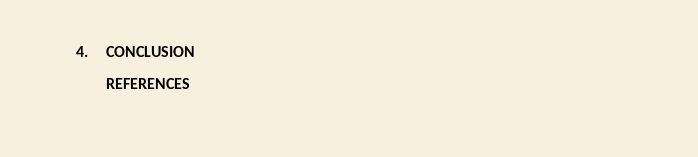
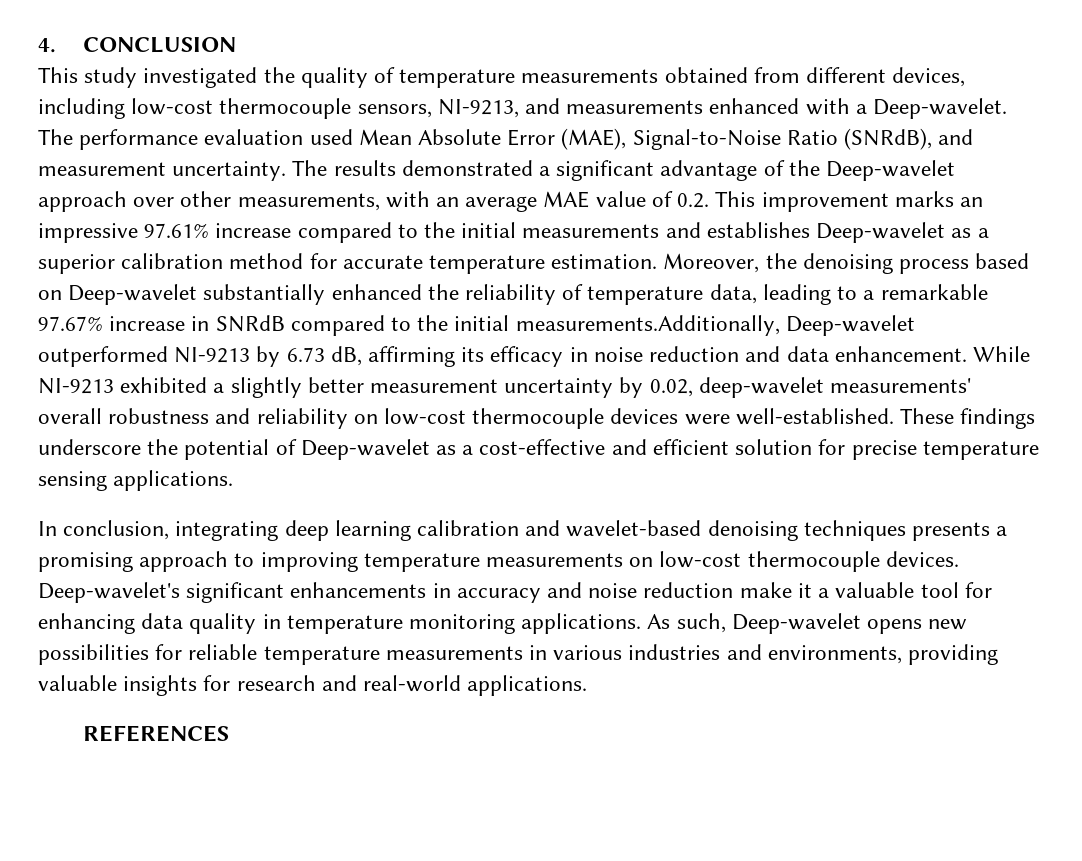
+ This study investigated the quality of temperature measurements obtained from different devices, including low-cost thermocouple sensors, NI-9213, and measurements enhanced with a Deep-wavelet. The performance evaluation used Mean Absolute Error (MAE), Signal-to-Noise Ratio (SNRdB), and measurement uncertainty. The results demonstrated a significant advantage of the Deep-wavelet approach over other measurements, with an average MAE value of 0.2. This improvement marks an impressive 97.61% increase compared to the initial measurements and establishes Deep-wavelet as a superior calibration method for accurate temperature estimation. Moreover, the denoising process based on Deep-wavelet substantially enhanced the reliability of temperature data, leading to a remarkable 97.67% increase in SNRdB compared to the initial measurements.Additionally, Deep-wavelet outperformed NI-9213 by 6.73 dB, affirming its efficacy in noise reduction and data enhancement. While NI-9213 exhibited a slightly better measurement uncertainty by 0.02, deep-wavelet measurements' overall robustness and reliability on low-cost thermocouple devices were well-established. These findings underscore the potential of Deep-wavelet as a cost-effective and efficient solution for precise temperature sensing applications.
+ In conclusion, integrating deep learning calibration and wavelet-based denoising techniques presents a promising approach to improving temperature measurements on low-cost thermocouple devices. Deep-wavelet's significant enhancements in accuracy and noise reduction make it a valuable tool for enhancing data quality in temperature monitoring applications. As such, Deep-wavelet opens new possibilities for reliable temperature measurements in various industries and environments, providing valuable insights for research and real-world applications.

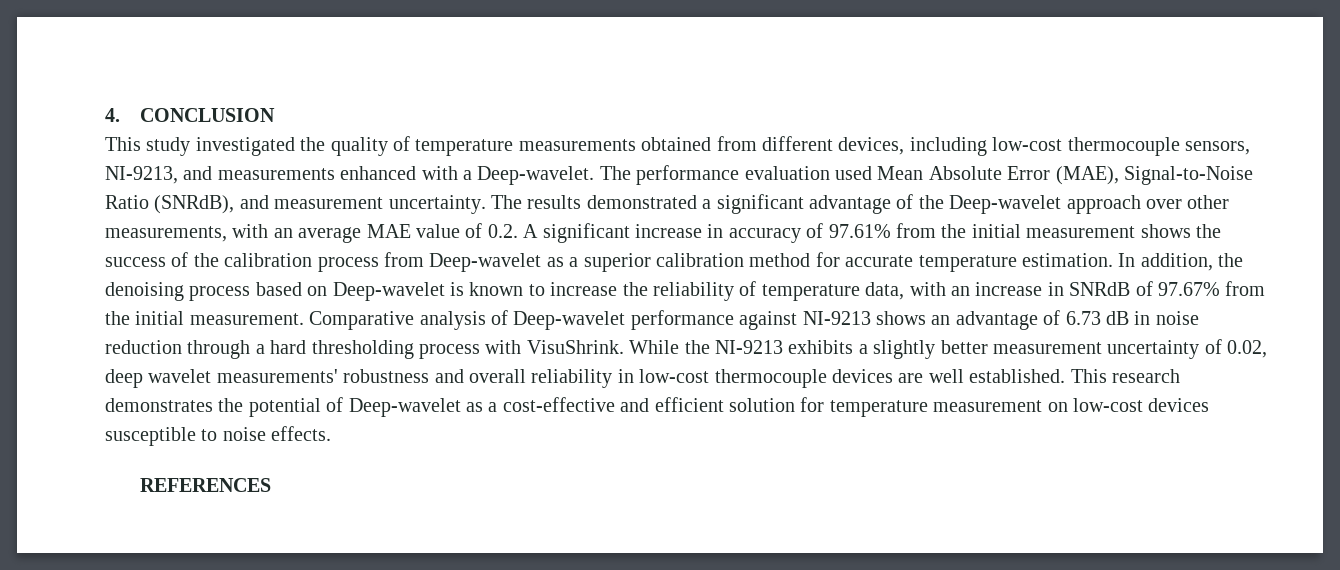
- The results demonstrated a significant advantage of the Deep-wavelet approach over other measurements, with an average MAE value of 0.2. This improvement marks an impressive 97.61% increase compared to the initial measurements and establishes Deep-wavelet as a superior calibration method for accurate temperature estimation.
+ The results demonstrated a significant advantage of the Deep-wavelet approach over other measurements, with an average MAE value of 0.2. A significant increase in accuracy of 97.61% from the initial measurement shows the success of the calibration process from Deep-wavelet as a superior calibration method for accurate temperature estimation.
- Moreover, the denoising process based on Deep-wavelet substantially enhanced the reliability of temperature data, leading to a remarkable 97.67% increase in SNRdB compared to the initial measurements.Additionally, Deep-wavelet outperformed NI-9213 by 6.73 dB, affirming its efficacy in noise reduction and data enhancement. While NI-9213 exhibited a slightly better measurement uncertainty by 0.02, deep-wavelet measurements' overall robustness and reliability on low-cost thermocouple devices were well-established. These findings underscore the potential of Deep-wavelet as a cost-effective and efficient solution for precise temperature sensing applications.
- In conclusion, integrating deep learning calibration and wavelet-based denoising techniques presents a promising approach to improving temperature measurements on low-cost thermocouple devices. Deep-wavelet's significant enhancements in accuracy and noise reduction make it a valuable tool for enhancing data quality in temperature monitoring applications. As such, Deep-wavelet opens new possibilities for reliable temperature measurements in various industries and environments, providing valuable insights for research and real-world applications.
+ In addition, the denoising process based on Deep-wavelet is known to increase the reliability of temperature data, with an increase in SNRdB of 97.67% from the initial measurement. Comparative analysis of Deep-wavelet performance against NI-9213 shows an advantage of 6.73 dB in noise reduction through a hard thresholding process with VisuShrink. While the NI-9213 exhibits a slightly better measurement uncertainty of 0.02, deep wavelet measurements' robustness and overall reliability in low-cost thermocouple devices are well established. This research demonstrates the potential of Deep-wavelet as a cost-effective and efficient solution for temperature measurement on low-cost devices susceptible to noise effects.

